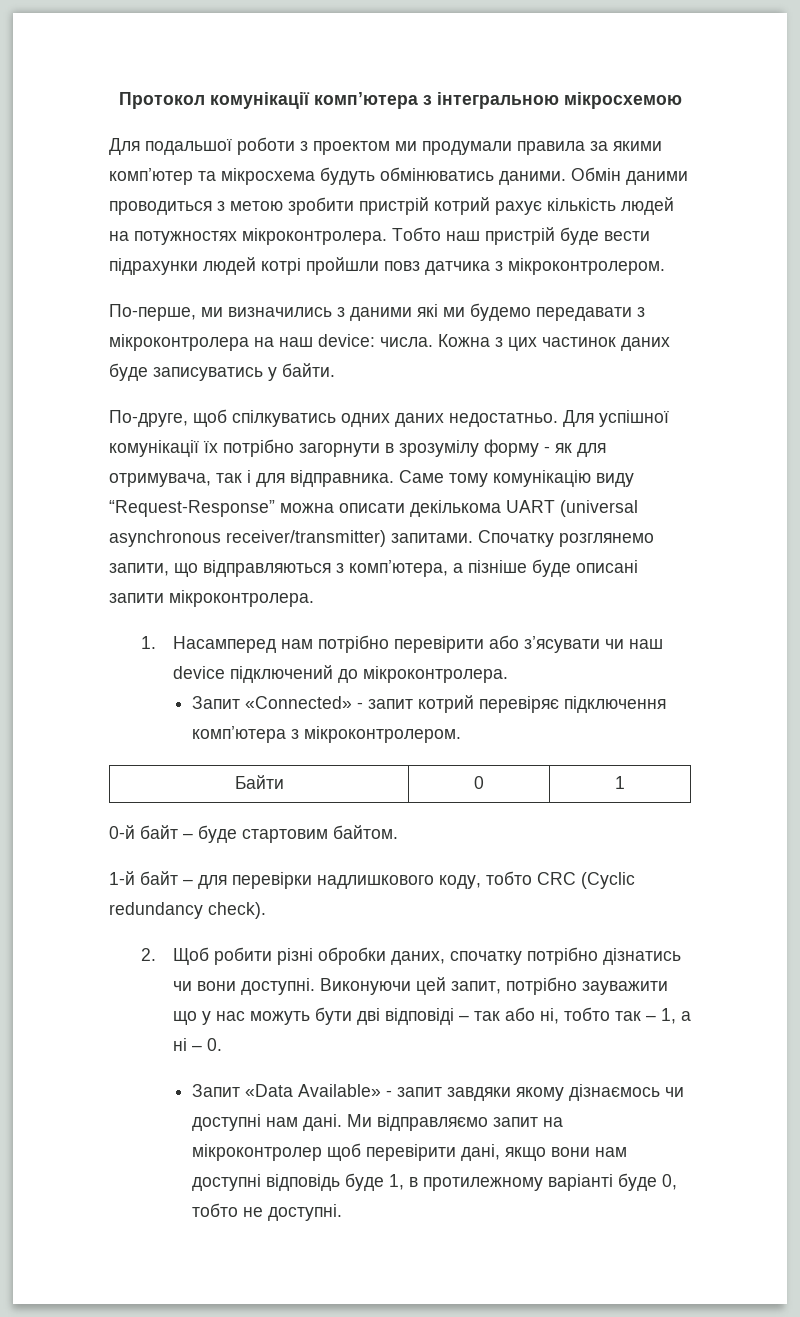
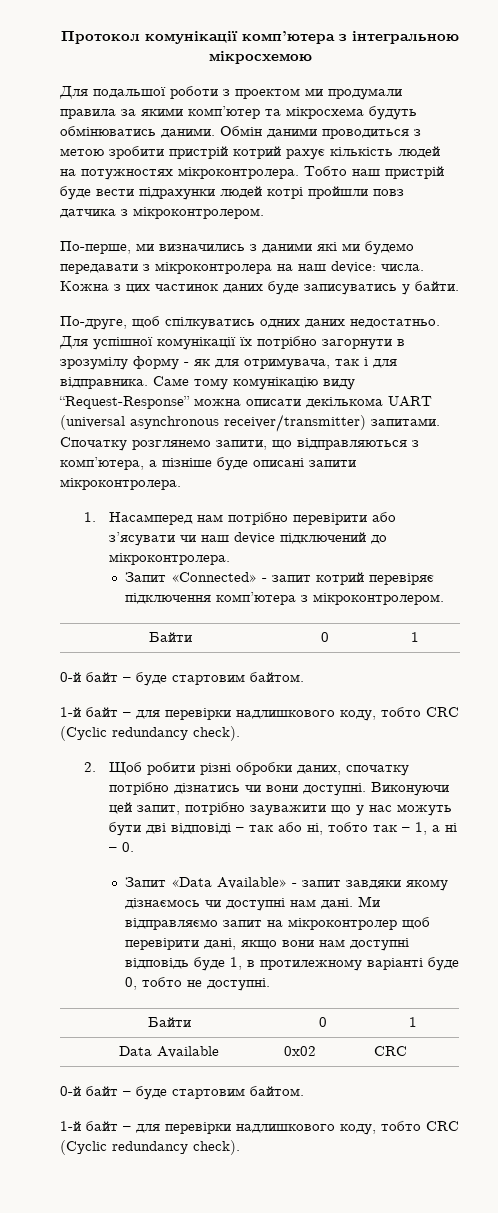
  Ми відправляємо запит на мікроконтролер щоб перевірити дані, якщо вони нам доступні відповідь буде 1, в протилежному варіанті буде 0, тобто не доступні.
+ Байти | 0 | 1
+ Data Available | 0x02 | CRC
+ 0-й байт – буде стартовим байтом.
+ 1-й байт – для перевірки надлишкового коду, тобто CRC (Cyclic redundancy check).

